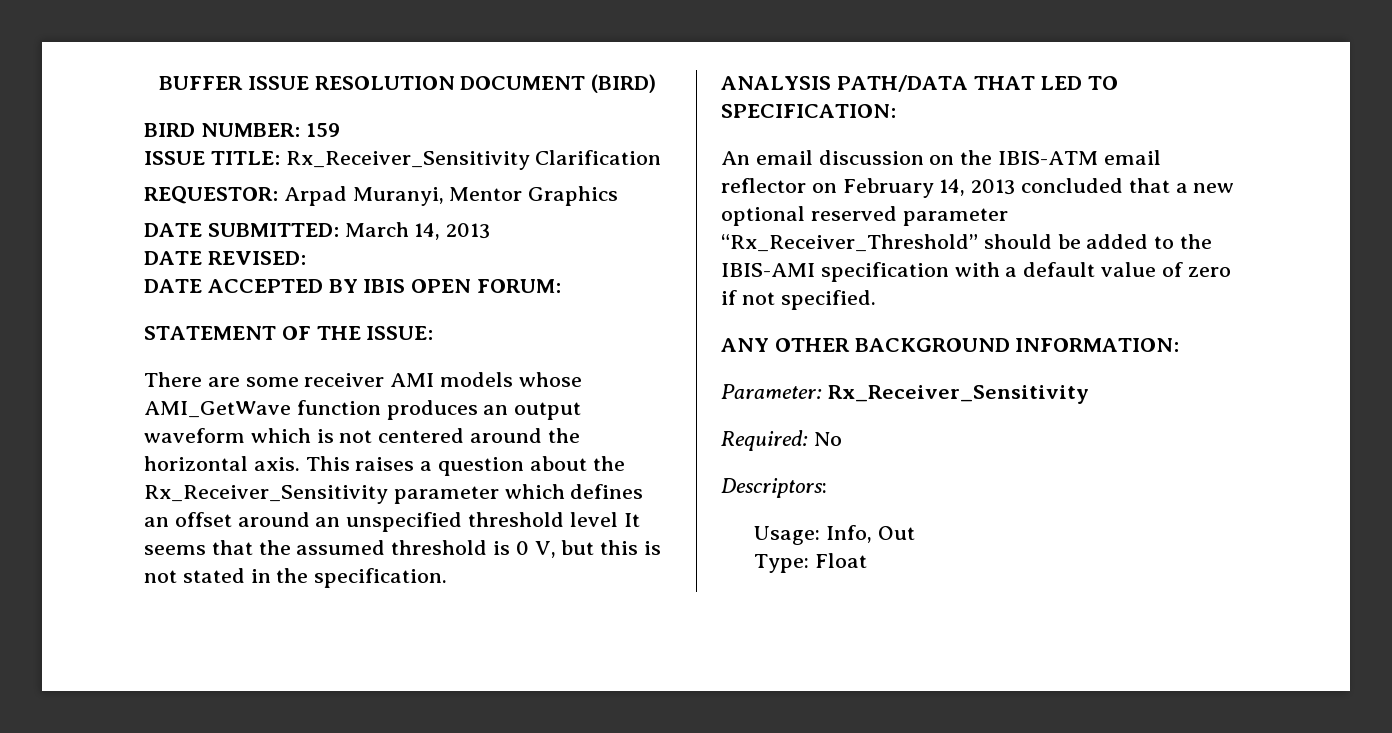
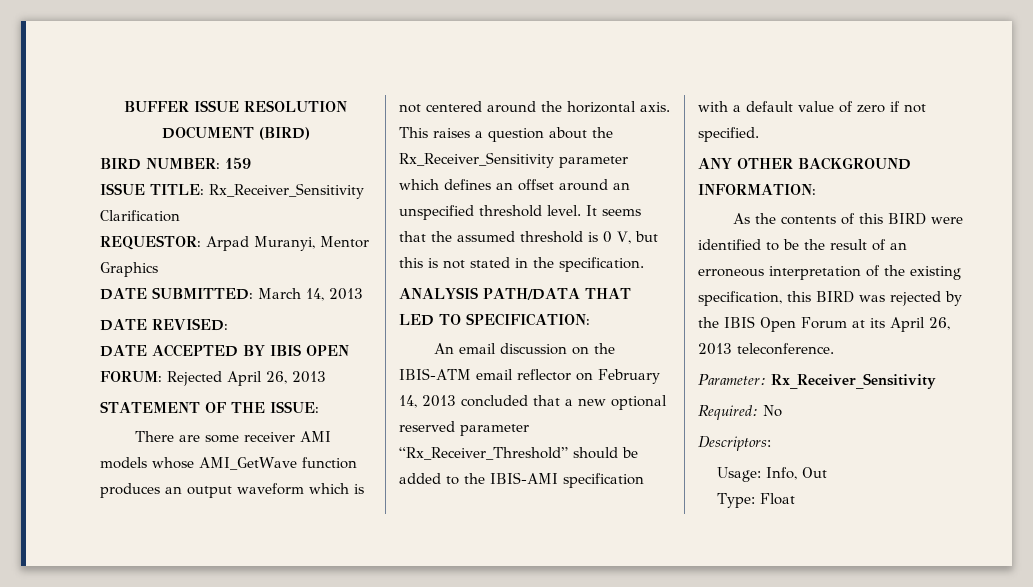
- DATE ACCEPTED BY IBIS OPEN FORUM:
+ DATE ACCEPTED BY IBIS OPEN FORUM: Rejected April 26, 2013
- This raises a question about the Rx_Receiver_Sensitivity parameter which defines an offset around an unspecified threshold level It seems that the assumed threshold is 0 V, but this is not stated in the specification.
+ This raises a question about the Rx_Receiver_Sensitivity parameter which defines an offset around an unspecified threshold level. It seems that the assumed threshold is 0 V, but this is not stated in the specification.
+ As the contents of this BIRD were identified to be the result of an erroneous interpretation of the existing specification, this BIRD was rejected by the IBIS Open Forum at its April 26, 2013 teleconference.

